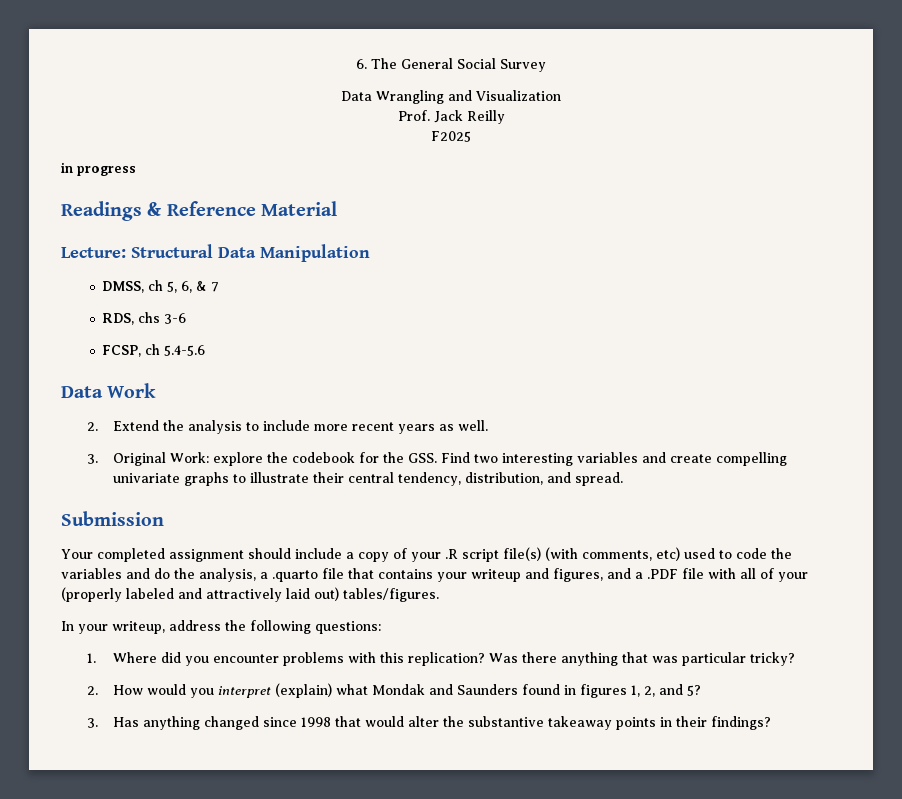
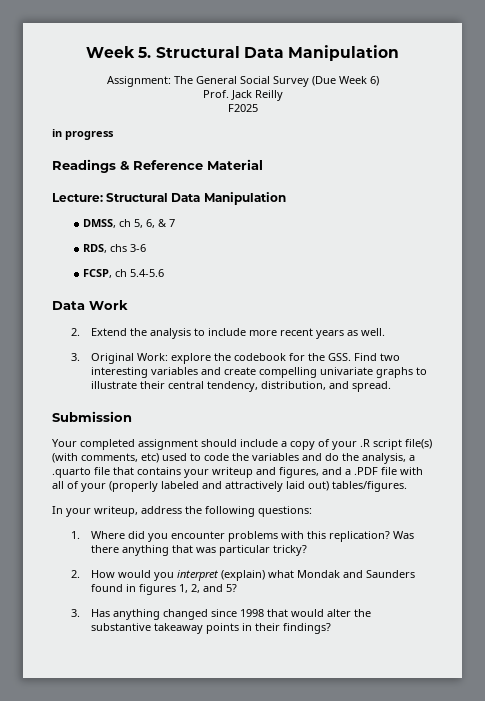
- 6. The General Social Survey
- Data Wrangling and Visualization
+ Week 5. Structural Data Manipulation
+ Assignment: The General Social Survey (Due Week 6)

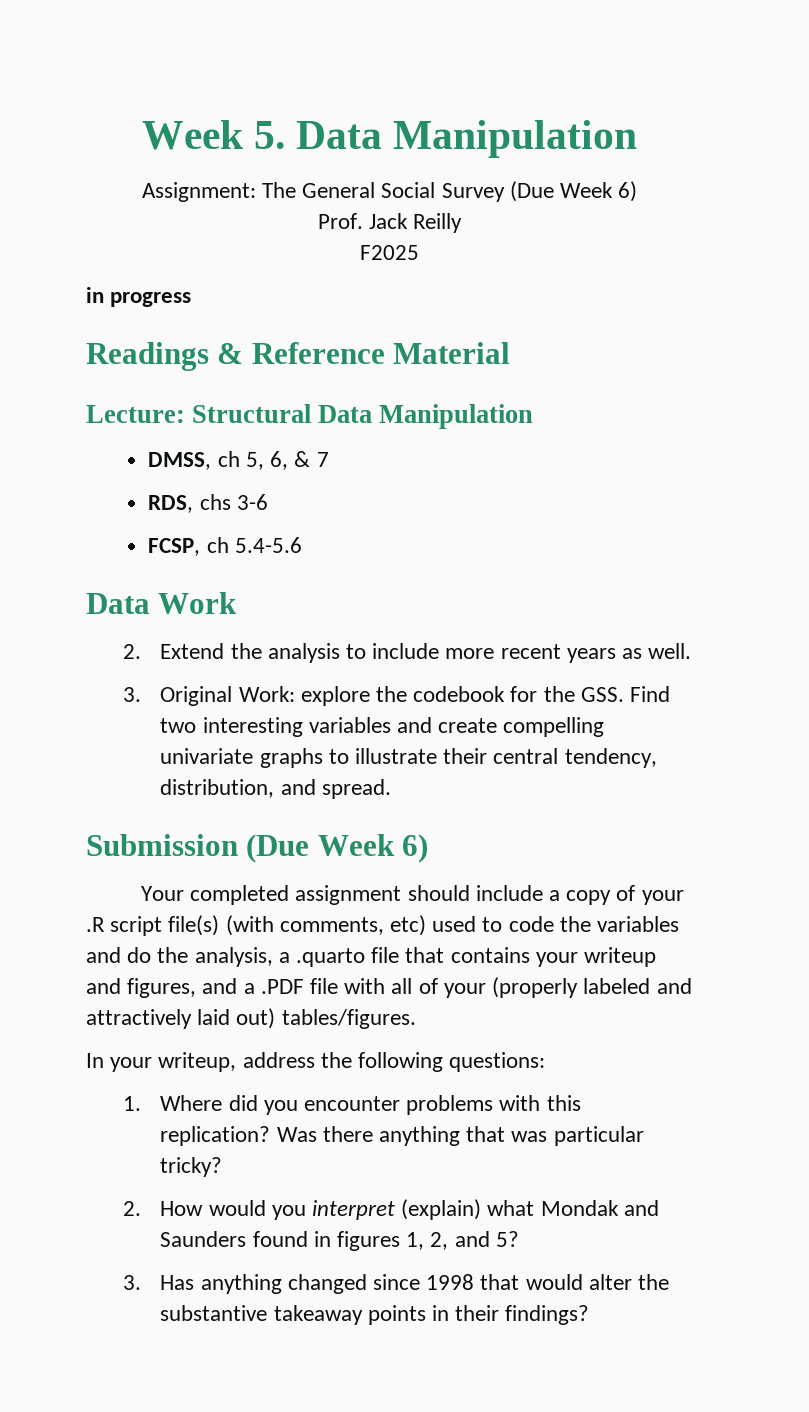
- Week 5. Structural Data Manipulation
+ Week 5. Data Manipulation
- Submission
+ Submission (Due Week 6)

